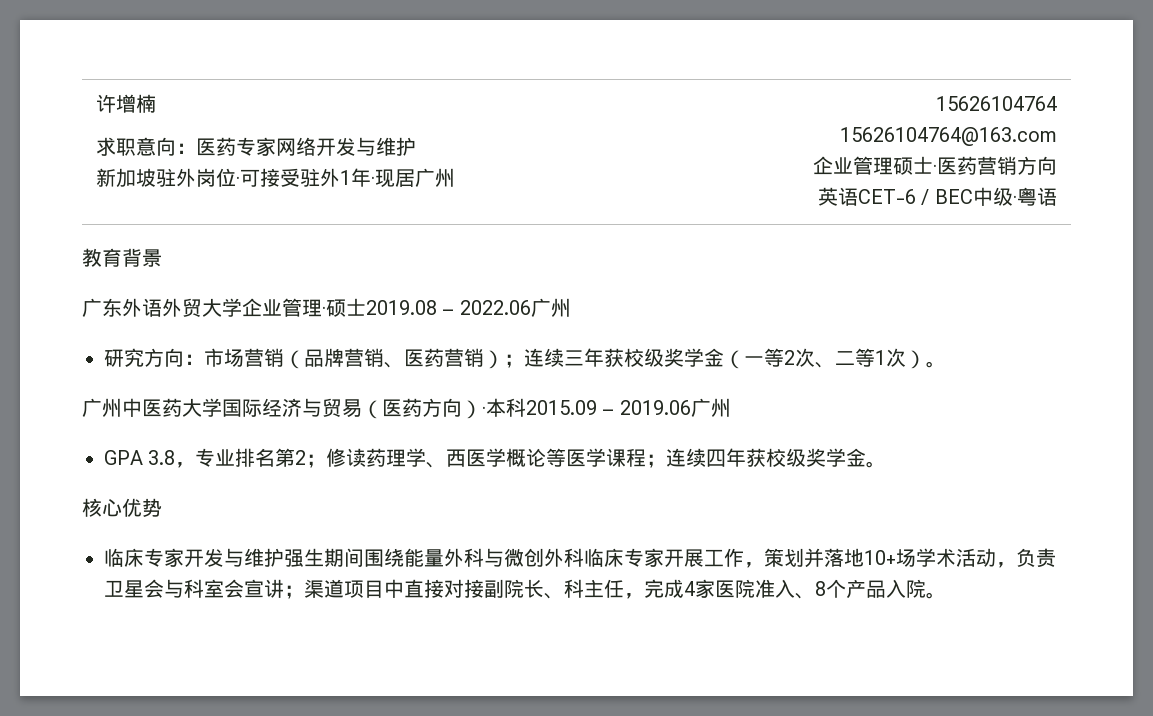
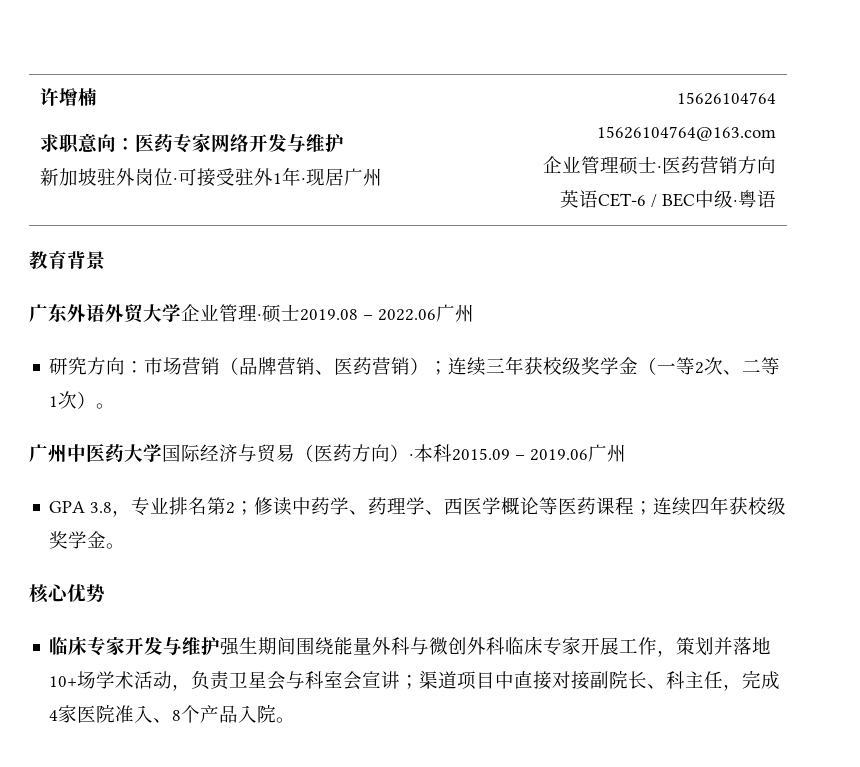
- GPA 3.8，专业排名第2；修读药理学、西医学概论等医学课程；连续四年获校级奖学金。
+ GPA 3.8，专业排名第2；修读中药学、药理学、西医学概论等医药课程；连续四年获校级奖学金。

